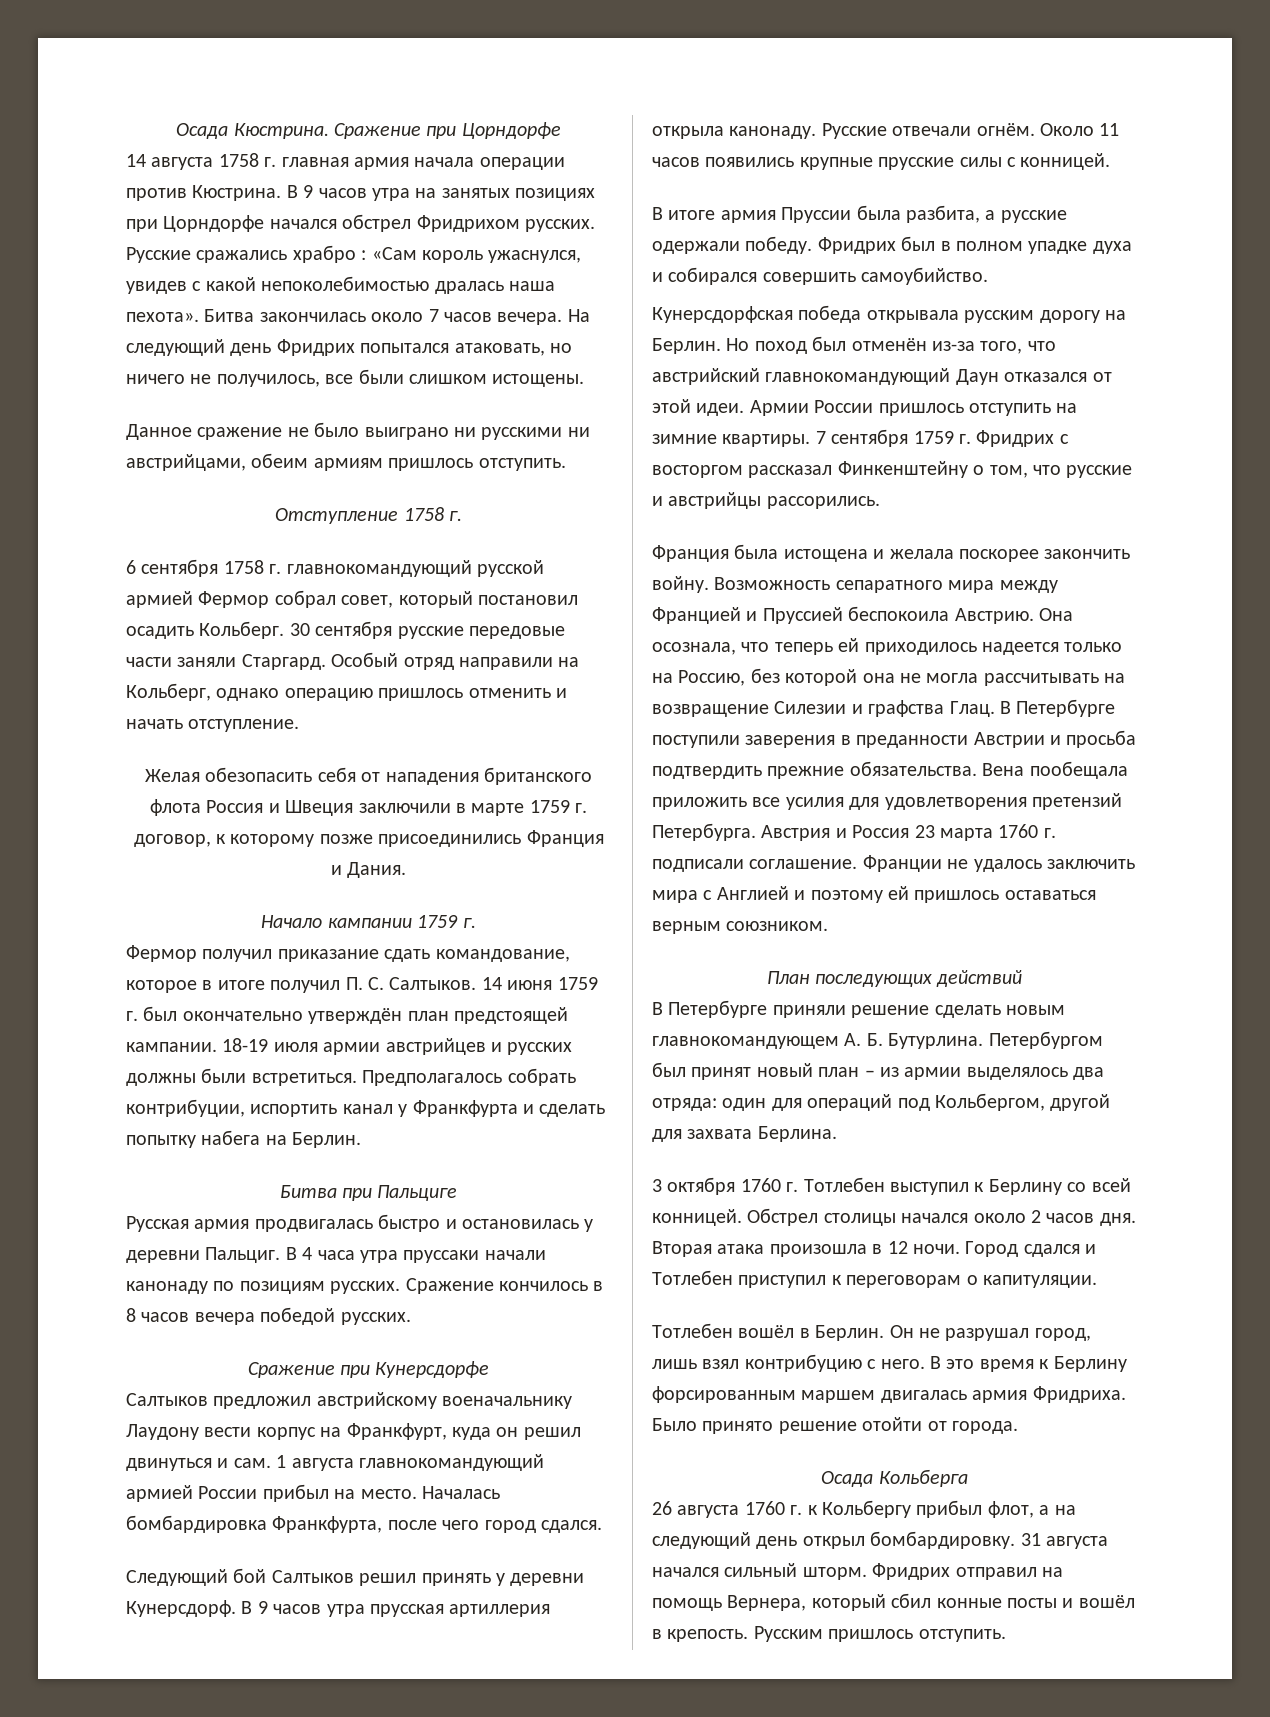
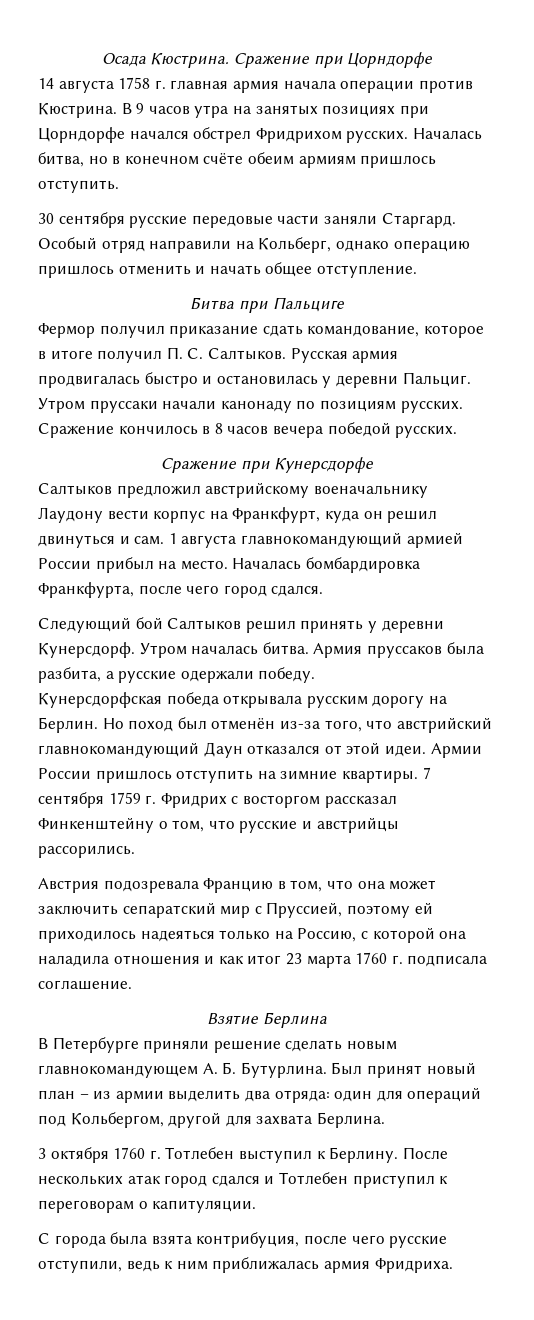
- Русские сражались храбро : «Сам король ужаснулся, увидев с какой непоколебимостью дралась наша пехота». Битва закончилась около 7 часов вечера. На следующий день Фридрих попытался атаковать, но ничего не получилось, все были слишком истощены.
- Данное сражение не было выиграно ни русскими ни австрийцами, обеим армиям пришлось отступить.
- Отступление 1758 г.
- 6 сентября 1758 г. главнокомандующий русской армией Фермор собрал совет, который постановил осадить Кольберг. 30 сентября русские передовые части заняли Старгард.
+ Началась битва, но в конечном счёте обеим армиям пришлось отступить.
+ 30 сентября русские передовые части заняли Старгард.
- Особый отряд направили на Кольберг, однако операцию пришлось отменить и начать отступление.
+ Особый отряд направили на Кольберг, однако операцию пришлось отменить и начать общее отступление.
- Желая обезопасить себя от нападения британского флота Россия и Швеция заключили в марте 1759 г. договор, к которому позже присоединились Франция и Дания.
- Начало кампании 1759 г.
+ Битва при Пальциге
- Фермор получил приказание сдать командование, которое в итоге получил П. С. Салтыков. 14 июня 1759 г. был окончательно утверждён план предстоящей кампании. 18-19 июля армии австрийцев и русских должны были встретиться. Предполагалось собрать контрибуции, испортить канал у Франкфурта и сделать попытку набега на Берлин.
- Битва при Пальциге
- Русская армия продвигалась быстро и остановилась у деревни Пальциг.
+ Фермор получил приказание сдать командование, которое в итоге получил П. С. Салтыков. Русская армия продвигалась быстро и остановилась у деревни Пальциг.
- В 4 часа утра пруссаки начали канонаду по позициям русских.
+ Утром пруссаки начали канонаду по позициям русских.
- В 9 часов утра прусская артиллерия открыла канонаду. Русские отвечали огнём. Около 11 часов появились крупные прусские силы с конницей.
- В итоге армия Пруссии была разбита, а русские одержали победу. Фридрих был в полном упадке духа и собирался совершить самоубийство.
+ Утром началась битва. Армия пруссаков была разбита, а русские одержали победу.
- Франция была истощена и желала поскорее закончить войну. Возможность сепаратного мира между Францией и Пруссией беспокоила Австрию. Она осознала, что теперь ей приходилось надеется только на Россию, без которой она не могла рассчитывать на возвращение Силезии и графства Глац. В Петербурге поступили заверения в преданности Австрии и просьба подтвердить прежние обязательства. Вена пообещала приложить все усилия для удовлетворения претензий Петербурга. Австрия и Россия 23 марта 1760 г. подписали соглашение. Франции не удалось заключить мира с Англией и поэтому ей пришлось оставаться верным союзником.
- План последующих действий
+ Австрия подозревала Францию в том, что она может заключить сепаратский мир с Пруссией, поэтому ей приходилось надеяться только на Россию, с которой она наладила отношения и как итог 23 марта 1760 г. подписала соглашение.
+ Взятие Берлина
- Петербургом был принят новый план – из армии выделялось два отряда: один для операций под Кольбергом, другой для захвата Берлина.
+ Был принят новый план – из армии выделить два отряда: один для операций под Кольбергом, другой для захвата Берлина.
- 3 октября 1760 г. Тотлебен выступил к Берлину со всей конницей. Обстрел столицы начался около 2 часов дня. Вторая атака произошла в 12 ночи. Город сдался и Тотлебен приступил к переговорам о капитуляции.
+ 3 октября 1760 г. Тотлебен выступил к Берлину. После нескольких атак город сдался и Тотлебен приступил к переговорам о капитуляции.
- Тотлебен вошёл в Берлин. Он не разрушал город, лишь взял контрибуцию с него. В это время к Берлину форсированным маршем двигалась армия Фридриха. Было принято решение отойти от города.
- Осада Кольберга
- 26 августа 1760 г. к Кольбергу прибыл флот, а на следующий день открыл бомбардировку. 31 августа начался сильный шторм. Фридрих отправил на помощь Вернера, который сбил конные посты и вошёл в крепость. Русским пришлось отступить.
+ С города была взята контрибуция, после чего русские отступили, ведь к ним приближалась армия Фридриха.

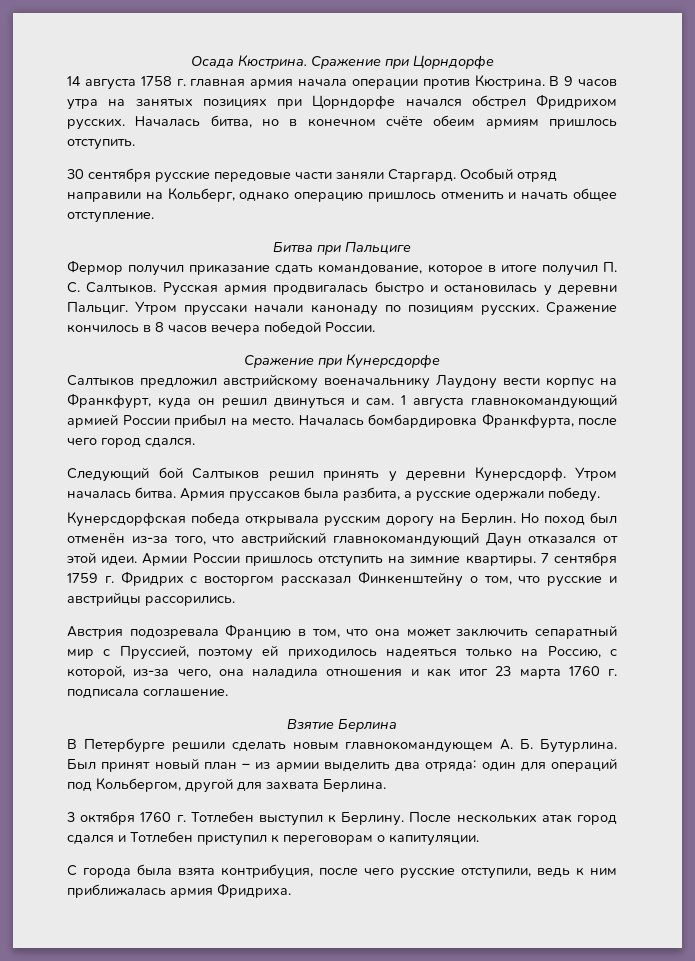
- Сражение кончилось в 8 часов вечера победой русских.
+ Сражение кончилось в 8 часов вечера победой России.
- Австрия подозревала Францию в том, что она может заключить сепаратский мир с Пруссией, поэтому ей приходилось надеяться только на Россию, с которой она наладила отношения и как итог 23 марта 1760 г. подписала соглашение.
+ Австрия подозревала Францию в том, что она может заключить сепаратный мир с Пруссией, поэтому ей приходилось надеяться только на Россию, с которой, из-за чего, она наладила отношения и как итог 23 марта 1760 г. подписала соглашение.
- В Петербурге приняли решение сделать новым главнокомандующем А. Б. Бутурлина.
+ В Петербурге решили сделать новым главнокомандующем А. Б. Бутурлина.

